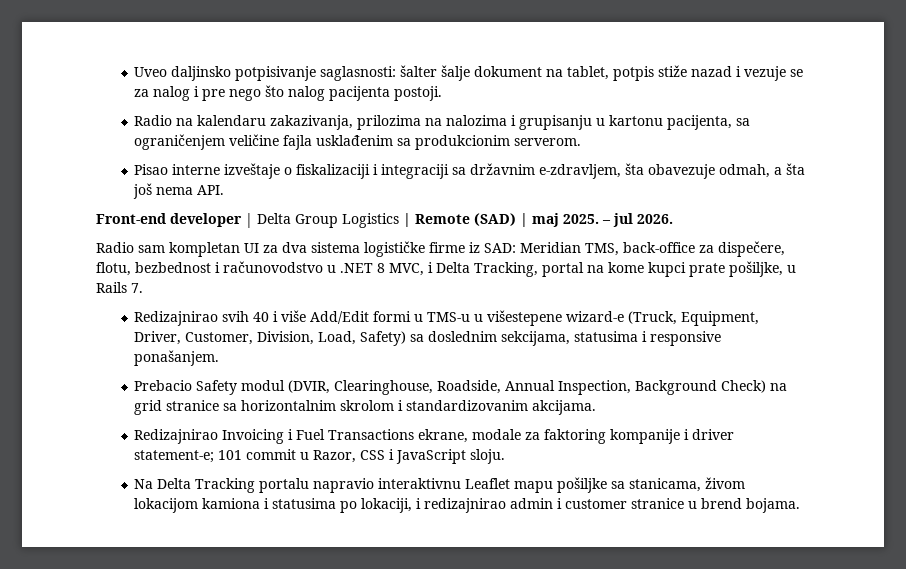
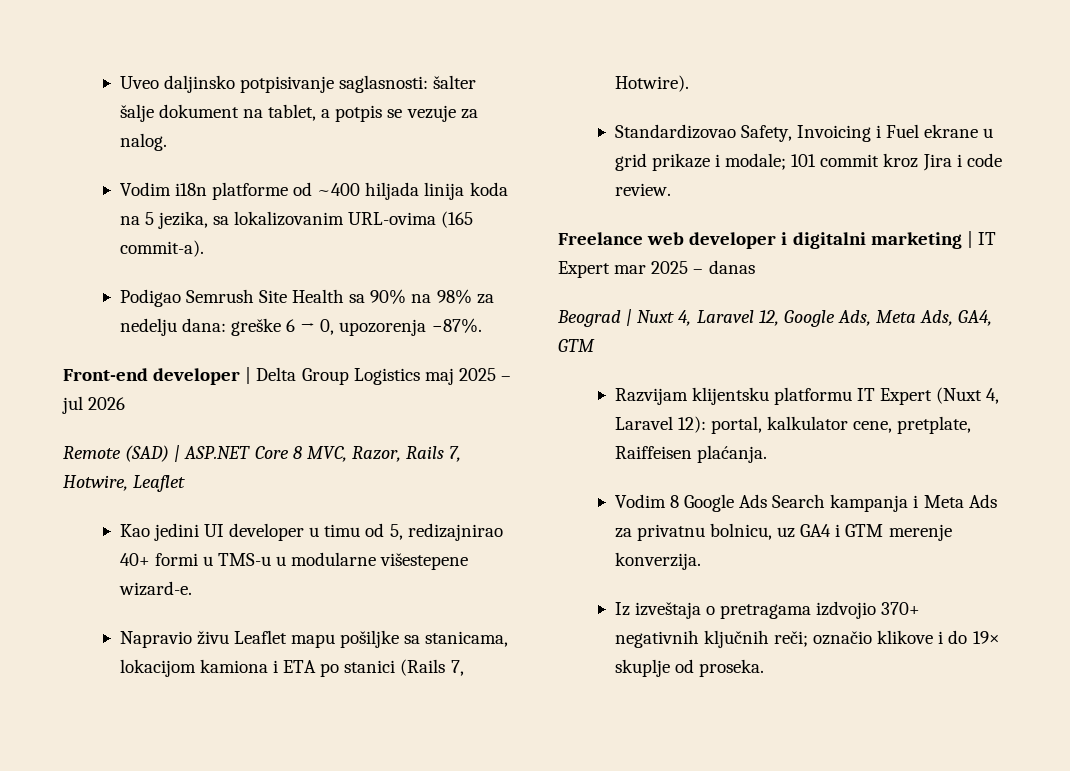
- Uveo daljinsko potpisivanje saglasnosti: šalter šalje dokument na tablet, potpis stiže nazad i vezuje se za nalog i pre nego što nalog pacijenta postoji.
- Radio na kalendaru zakazivanja, prilozima na nalozima i grupisanju u kartonu pacijenta, sa ograničenjem veličine fajla usklađenim sa produkcionim serverom.
- Pisao interne izveštaje o fiskalizaciji i integraciji sa državnim e-zdravljem, šta obavezuje odmah, a šta još nema API.
+ Uveo daljinsko potpisivanje saglasnosti: šalter šalje dokument na tablet, a potpis se vezuje za nalog.
+ Vodim i18n platforme od ~400 hiljada linija koda na 5 jezika, sa lokalizovanim URL-ovima (165 commit-a).
+ Podigao Semrush Site Health sa 90% na 98% za nedelju dana: greške 6 → 0, upozorenja −87%.
- Front-end developer | Delta Group Logistics | Remote (SAD) | maj 2025. – jul 2026.
- Radio sam kompletan UI za dva sistema logističke firme iz SAD: Meridian TMS, back-office za dispečere, flotu, bezbednost i računovodstvo u .NET 8 MVC, i Delta Tracking, portal na kome kupci prate pošiljke, u Rails 7.
- Redizajnirao svih 40 i više Add/Edit formi u TMS-u u višestepene wizard-e (Truck, Equipment, Driver, Customer, Division, Load, Safety) sa doslednim sekcijama, statusima i responsive ponašanjem.
- Prebacio Safety modul (DVIR, Clearinghouse, Roadside, Annual Inspection, Background Check) na grid stranice sa horizontalnim skrolom i standardizovanim akcijama.
- Redizajnirao Invoicing i Fuel Transactions ekrane, modale za faktoring kompanije i driver statement-e; 101 commit u Razor, CSS i JavaScript sloju.
- Na Delta Tracking portalu napravio interaktivnu Leaflet mapu pošiljke sa stanicama, živom lokacijom kamiona i statusima po lokaciji, i redizajnirao admin i customer stranice u brend bojama.
+ Front-end developer | Delta Group Logistics maj 2025 – jul 2026
+ Remote (SAD) | ASP.NET Core 8 MVC, Razor, Rails 7, Hotwire, Leaflet
+ Kao jedini UI developer u timu od 5, redizajnirao 40+ formi u TMS-u u modularne višestepene wizard-e.
+ Napravio živu Leaflet mapu pošiljke sa stanicama, lokacijom kamiona i ETA po stanici (Rails 7, Hotwire).
+ Standardizovao Safety, Invoicing i Fuel ekrane u grid prikaze i modale; 101 commit kroz Jira i code review.
+ Freelance web developer i digitalni marketing | IT Expert mar 2025 – danas
+ Beograd | Nuxt 4, Laravel 12, Google Ads, Meta Ads, GA4, GTM
+ Razvijam klijentsku platformu IT Expert (Nuxt 4, Laravel 12): portal, kalkulator cene, pretplate, Raiffeisen plaćanja.
+ Vodim 8 Google Ads Search kampanja i Meta Ads za privatnu bolnicu, uz GA4 i GTM merenje konverzija.
+ Iz izveštaja o pretragama izdvojio 370+ negativnih ključnih reči; označio klikove i do 19× skuplje od proseka.

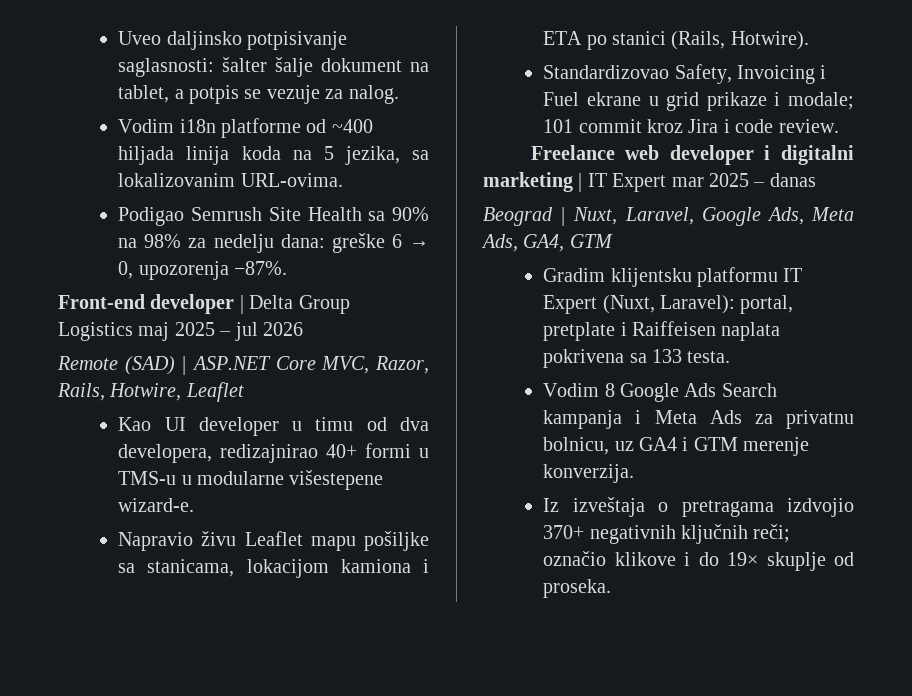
- Vodim i18n platforme od ~400 hiljada linija koda na 5 jezika, sa lokalizovanim URL-ovima (165 commit-a).
+ Vodim i18n platforme od ~400 hiljada linija koda na 5 jezika, sa lokalizovanim URL-ovima.
- Remote (SAD) | ASP.NET Core 8 MVC, Razor, Rails 7, Hotwire, Leaflet
+ Remote (SAD) | ASP.NET Core MVC, Razor, Rails, Hotwire, Leaflet
- Kao jedini UI developer u timu od 5, redizajnirao 40+ formi u TMS-u u modularne višestepene wizard-e.
+ Kao UI developer u timu od dva developera, redizajnirao 40+ formi u TMS-u u modularne višestepene wizard-e.
- Napravio živu Leaflet mapu pošiljke sa stanicama, lokacijom kamiona i ETA po stanici (Rails 7, Hotwire).
+ Napravio živu Leaflet mapu pošiljke sa stanicama, lokacijom kamiona i ETA po stanici (Rails, Hotwire).
- Beograd | Nuxt 4, Laravel 12, Google Ads, Meta Ads, GA4, GTM
+ Beograd | Nuxt, Laravel, Google Ads, Meta Ads, GA4, GTM
- Razvijam klijentsku platformu IT Expert (Nuxt 4, Laravel 12): portal, kalkulator cene, pretplate, Raiffeisen plaćanja.
+ Gradim klijentsku platformu IT Expert (Nuxt, Laravel): portal, pretplate i Raiffeisen naplata pokrivena sa 133 testa.

